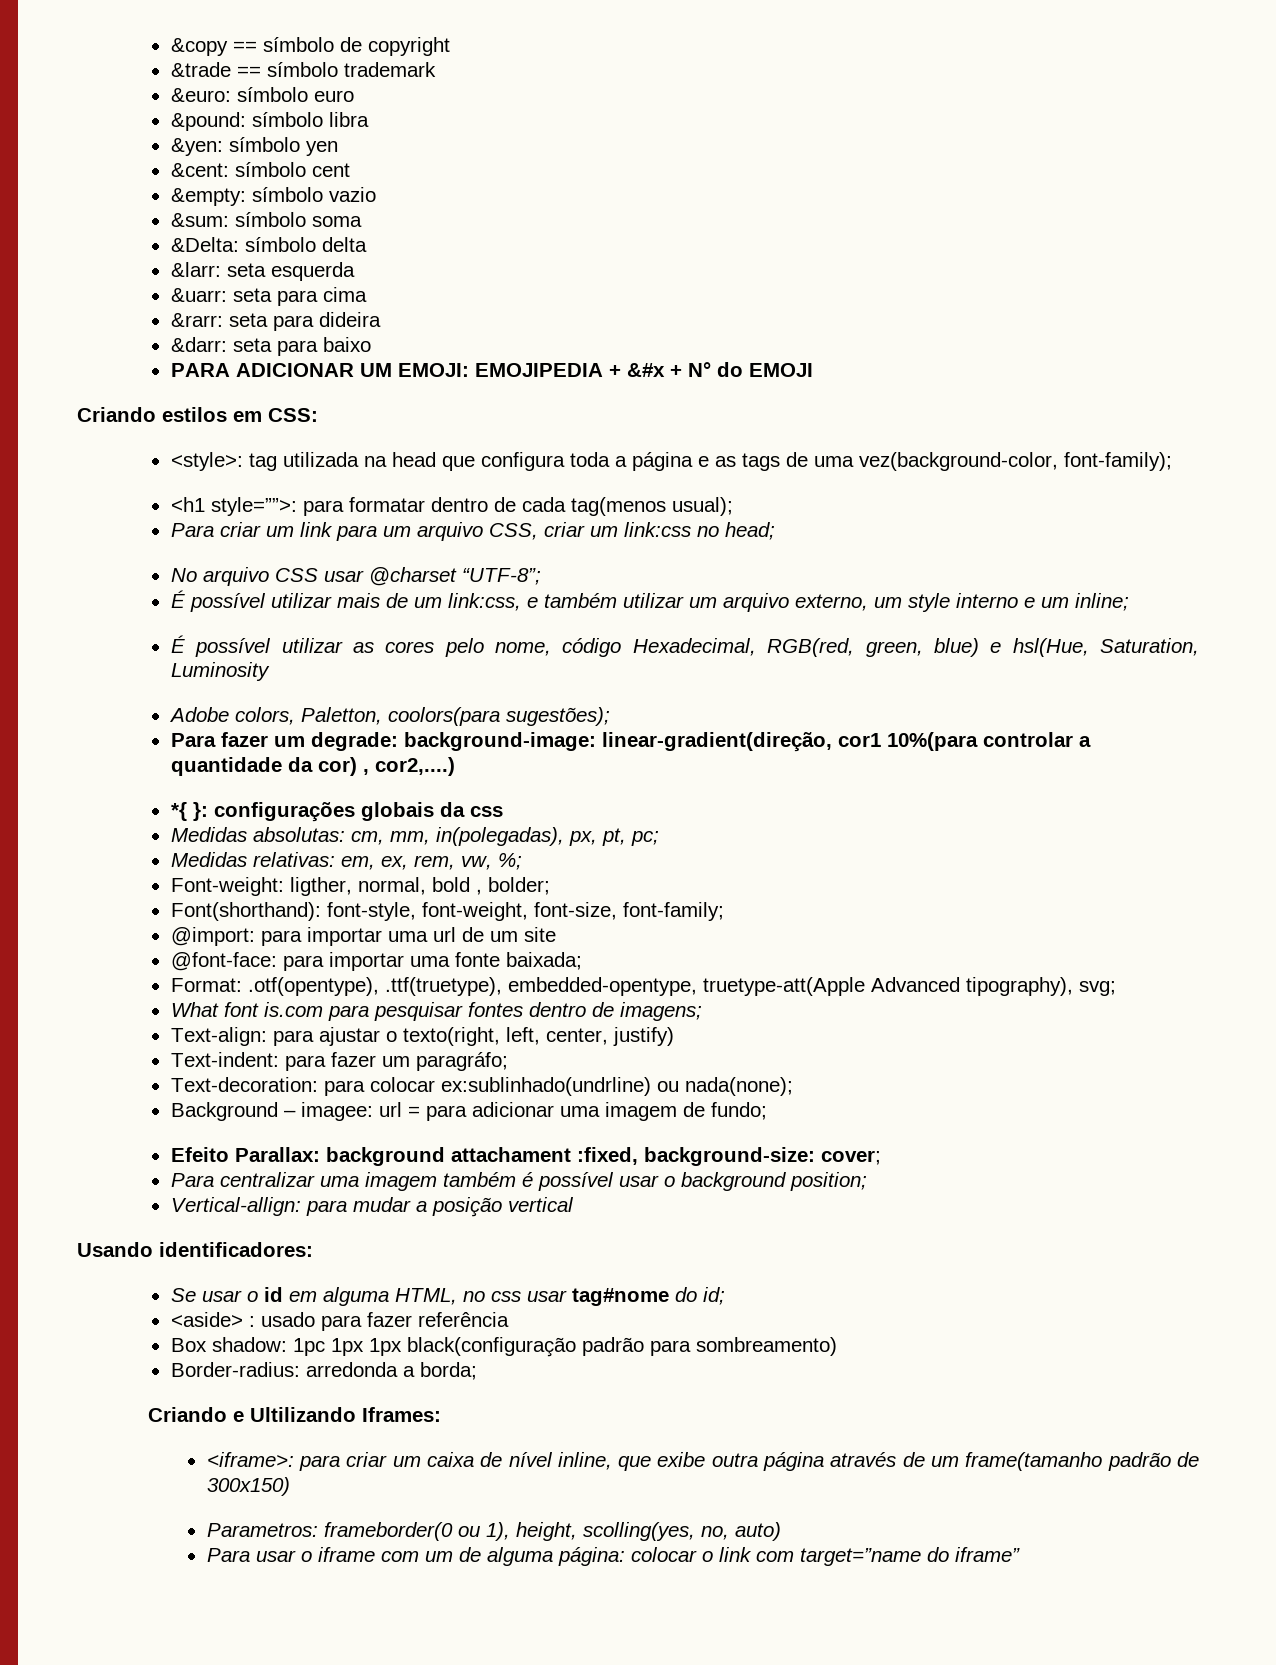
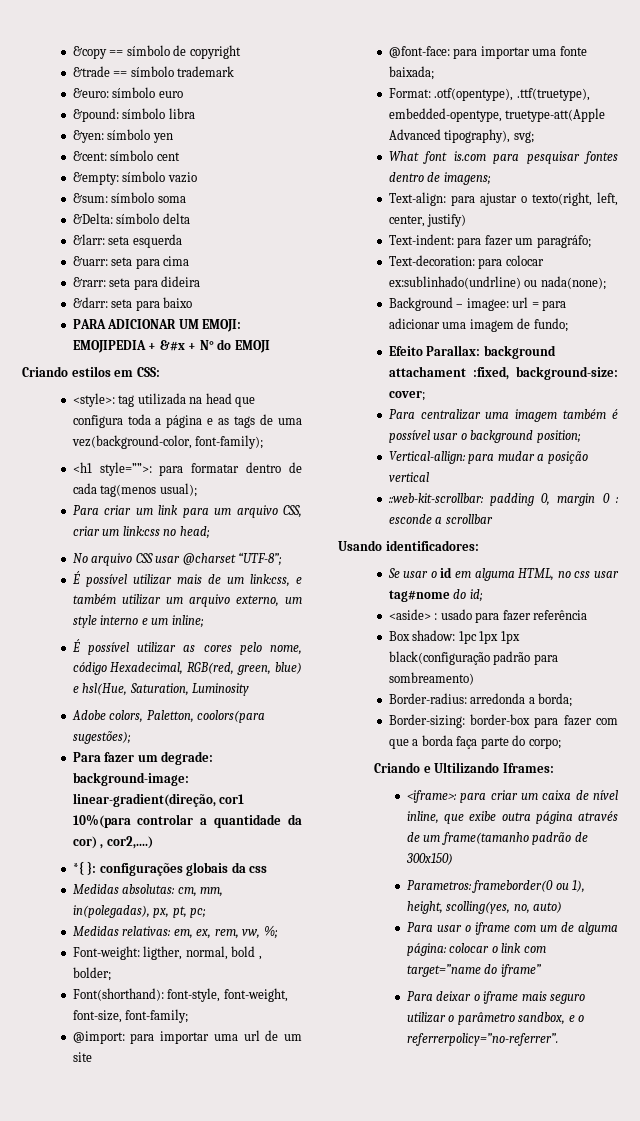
+ ::web-kit-scrollbar: padding 0, margin 0 : esconde a scrollbar
+ Border-sizing: border-box para fazer com que a borda faça parte do corpo;
+ Para deixar o iframe mais seguro utilizar o parâmetro sandbox, e o referrerpolicy=”no-referrer”.

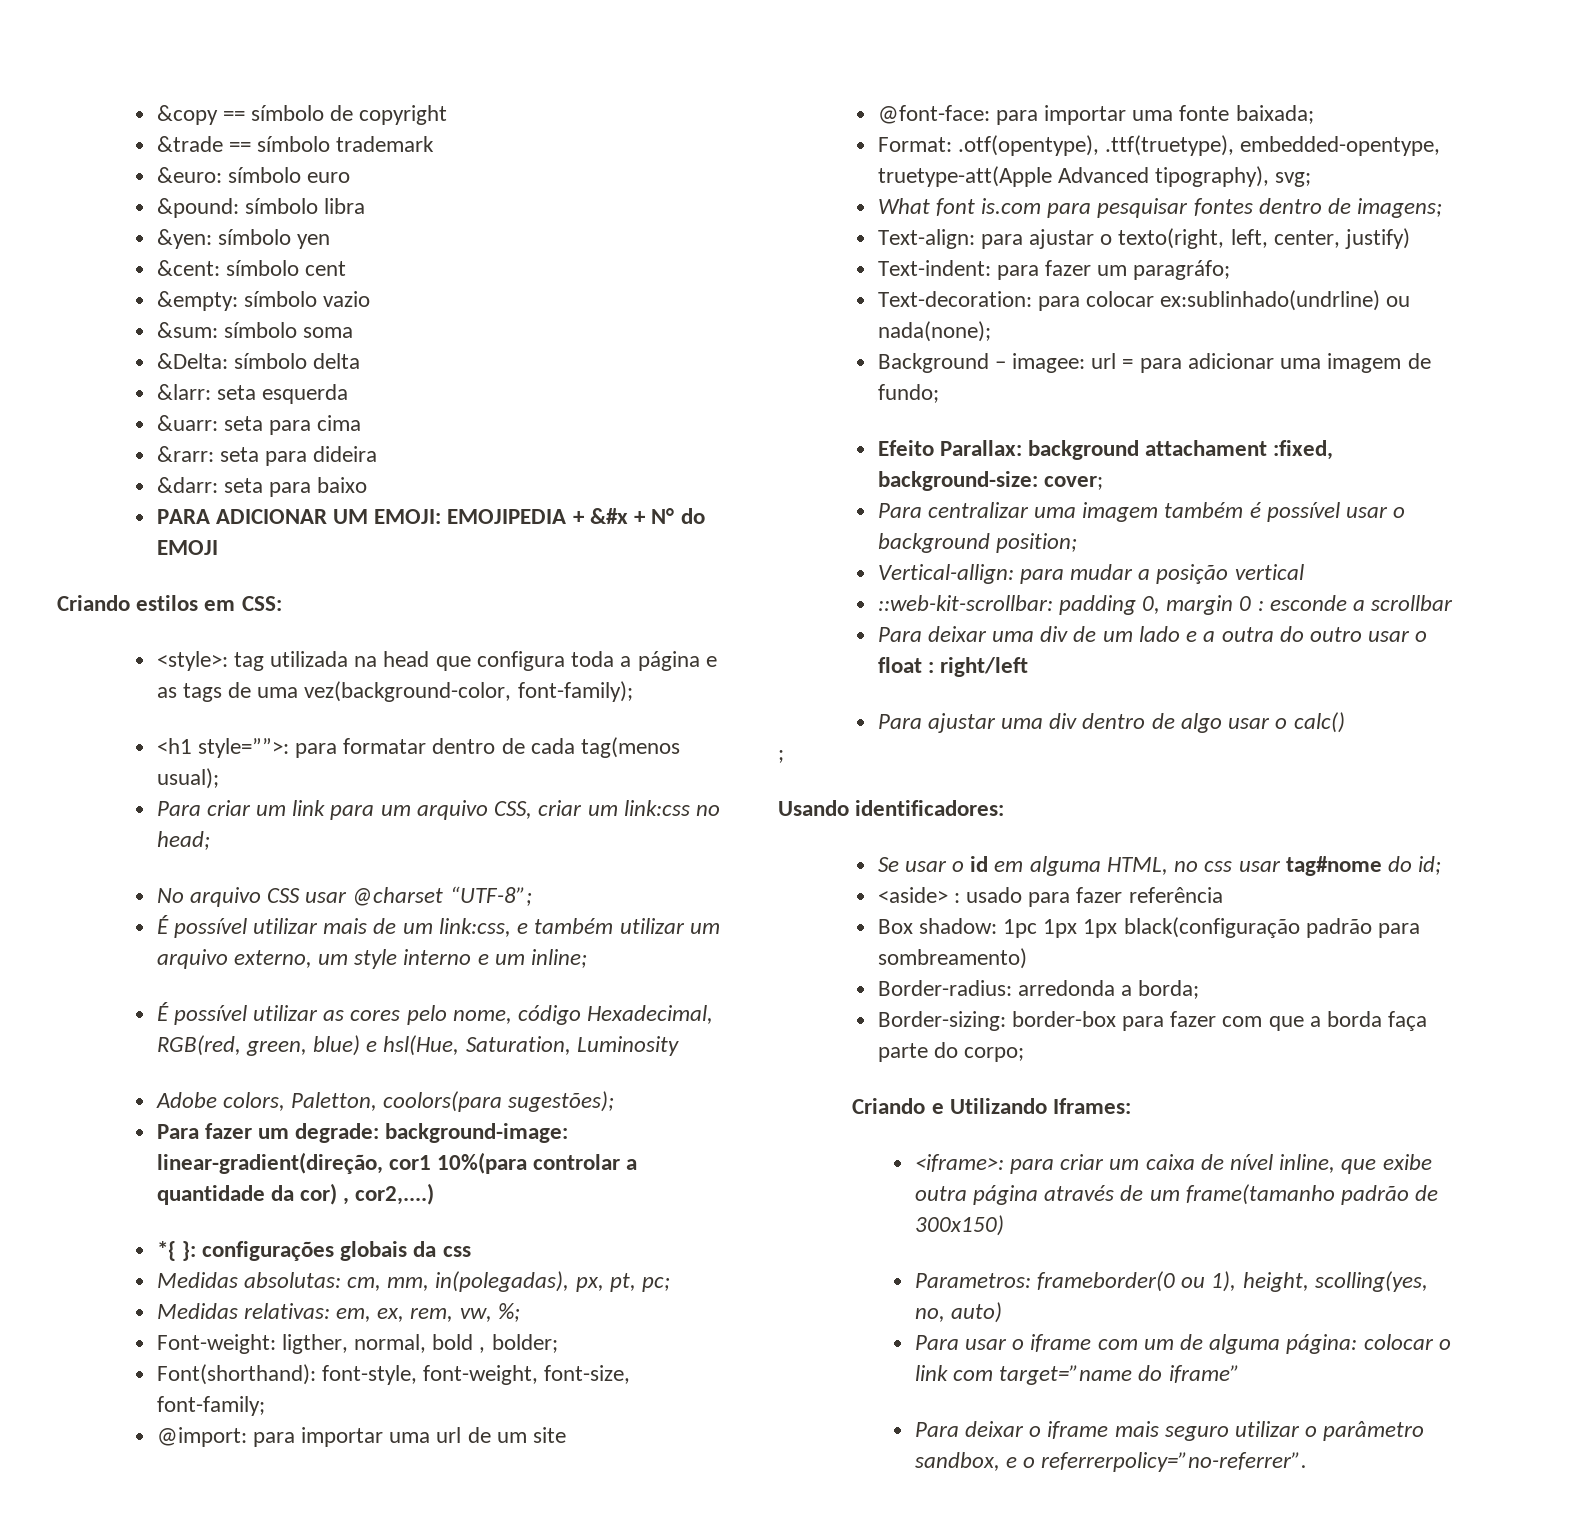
+ Para deixar uma div de um lado e a outra do outro usar o float : right/left
+ Para ajustar uma div dentro de algo usar o calc()
+ ;
- Criando e Ultilizando Iframes:
+ Criando e Utilizando Iframes:

